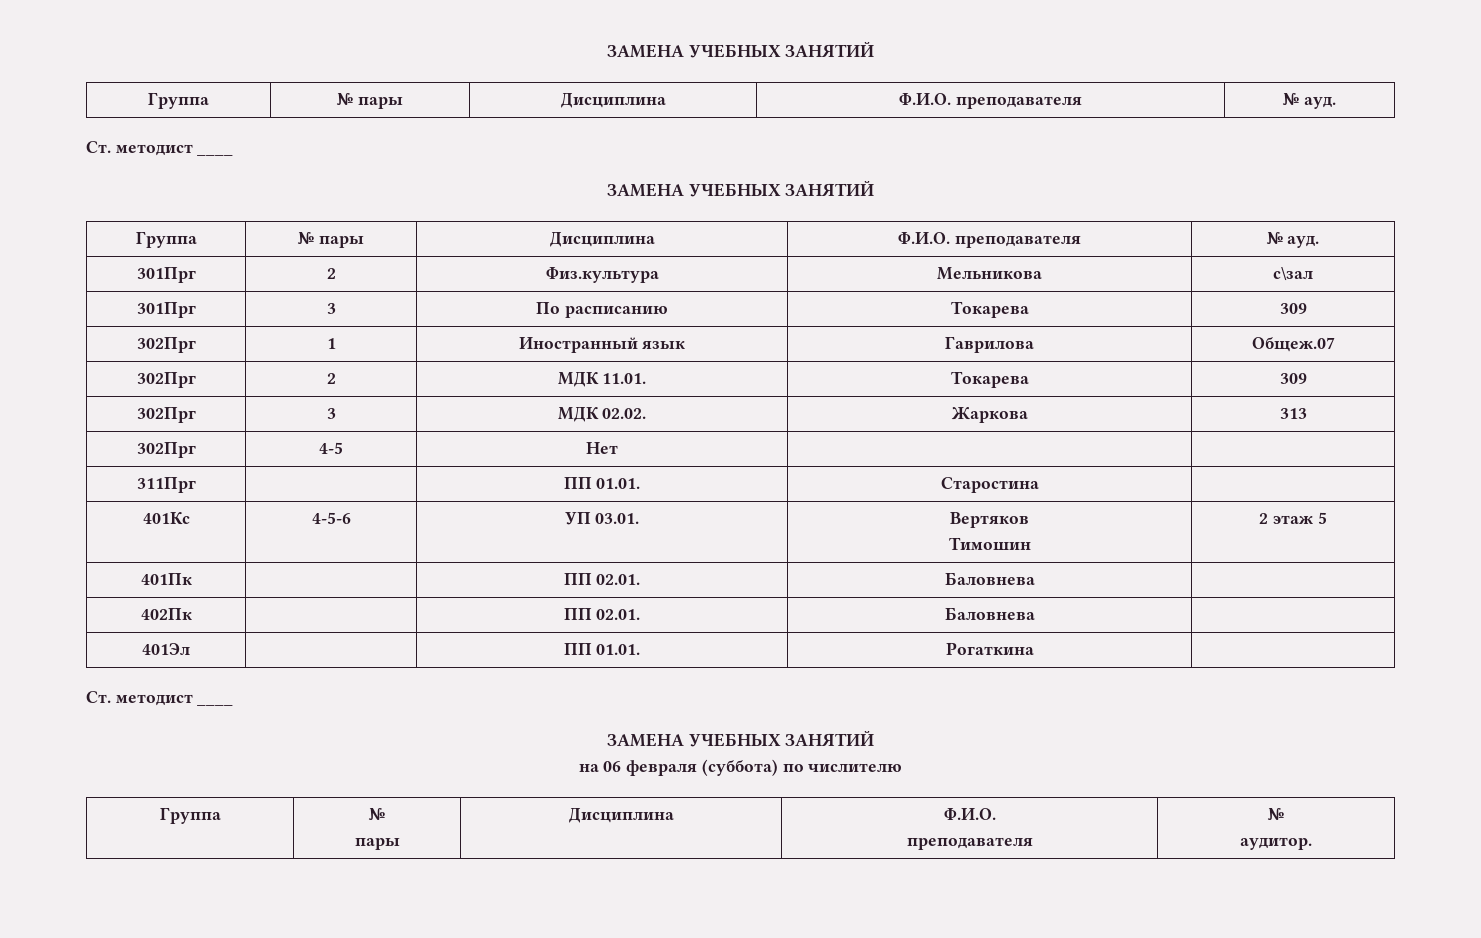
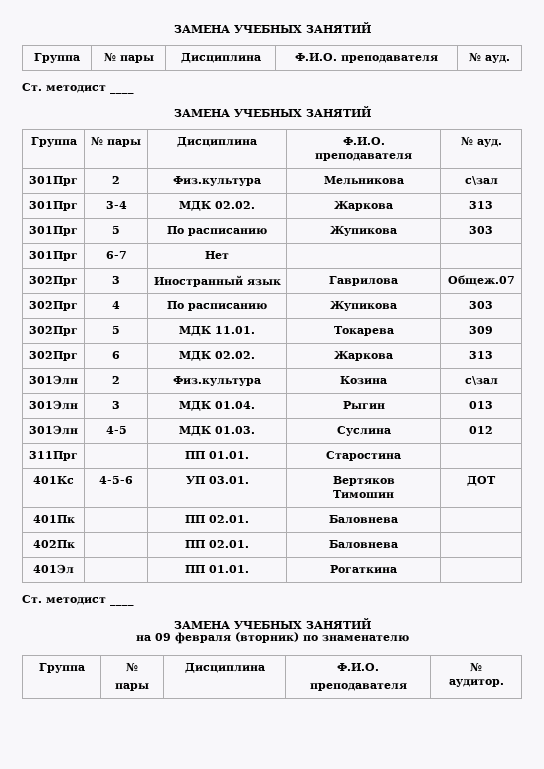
- 301Прг | 3 | По расписанию | Токарева | 309
- 302Прг | 1 | Иностранный язык | Гаврилова | Общеж.07
+ 301Прг | 3-4 | МДК 02.02. | Жаркова | 313
+ 301Прг | 5 | По расписанию | Жупикова | 303
+ 301Прг | 6-7 | Нет | |
+ 302Прг | 3 | Иностранный язык | Гаврилова | Общеж.07
- 302Прг | 2 | МДК 11.01. | Токарева | 309
+ 302Прг | 4 | По расписанию | Жупикова | 303
+ 302Прг | 5 | МДК 11.01. | Токарева | 309
- 302Прг | 3 | МДК 02.02. | Жаркова | 313
- 302Прг | 4-5 | Нет | |
+ 302Прг | 6 | МДК 02.02. | Жаркова | 313
+ 301Элн | 2 | Физ.культура | Козина | с\зал
+ 301Элн | 3 | МДК 01.04. | Рыгин | 013
+ 301Элн | 4-5 | МДК 01.03. | Суслина | 012
  401Кс | 4-5-6 | УП 03.01. | Вертяков
- Тимошин | 2 этаж 5
+ Тимошин | ДОТ
- на 06 февраля (суббота) по числителю
+ на 09 февраля (вторник) по знаменателю

